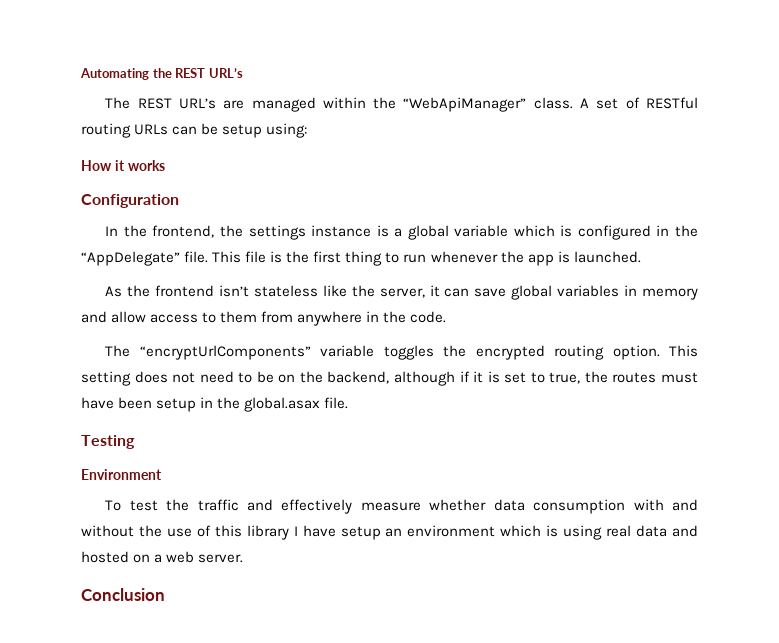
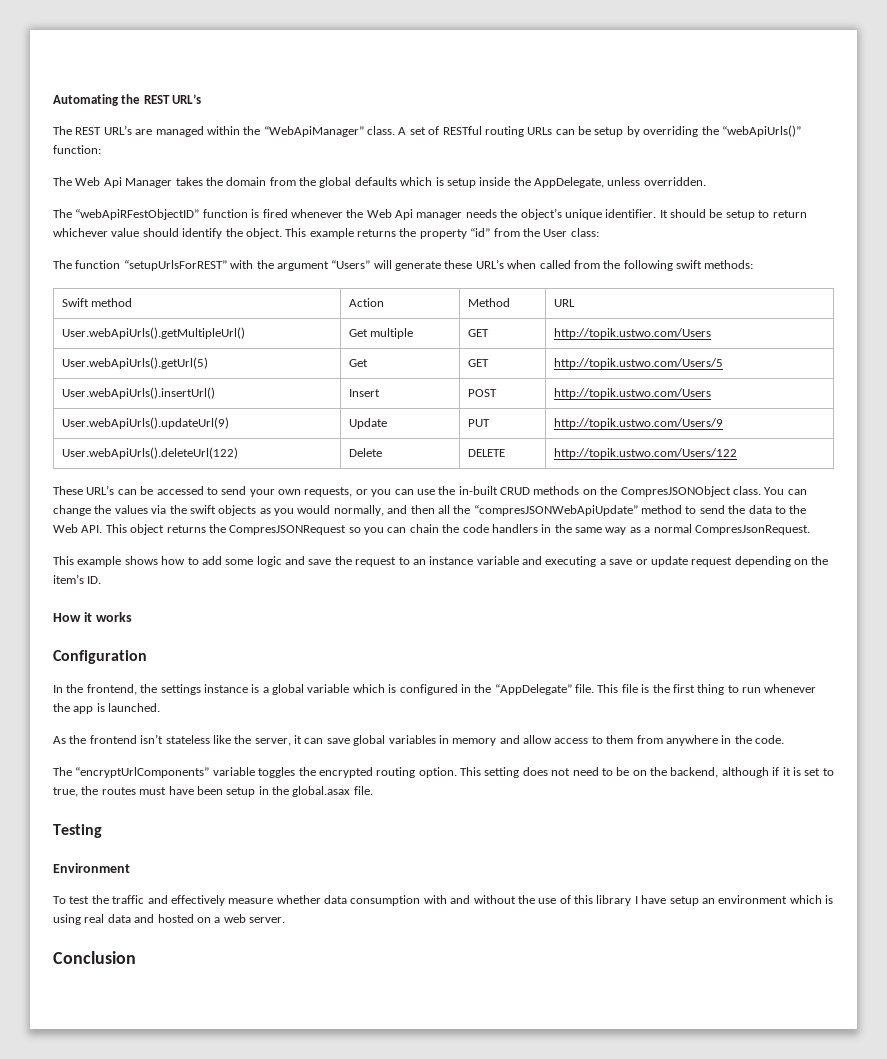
- A set of RESTful routing URLs can be setup using:
+ A set of RESTful routing URLs can be setup by overriding the “webApiUrls()” function:
+ The Web Api Manager takes the domain from the global defaults which is setup inside the AppDelegate, unless overridden.
+ The “webApiRFestObjectID” function is fired whenever the Web Api manager needs the object’s unique identifier. It should be setup to return whichever value should identify the object. This example returns the property “id” from the User class:
+ The function “setupUrlsForREST” with the argument “Users” will generate these URL’s when called from the following swift methods:
+ Swift method | Action | Method | URL
+ User.webApiUrls().getMultipleUrl() | Get multiple | GET | http://topik.ustwo.com/Users
+ User.webApiUrls().getUrl(5) | Get | GET | http://topik.ustwo.com/Users/5
+ User.webApiUrls().insertUrl() | Insert | POST | http://topik.ustwo.com/Users
+ User.webApiUrls().updateUrl(9) | Update | PUT | http://topik.ustwo.com/Users/9
+ User.webApiUrls().deleteUrl(122) | Delete | DELETE | http://topik.ustwo.com/Users/122
+ These URL’s can be accessed to send your own requests, or you can use the in-built CRUD methods on the CompresJSONObject class. You can change the values via the swift objects as you would normally, and then all the “compresJSONWebApiUpdate” method to send the data to the Web API. This object returns the CompresJSONRequest so you can chain the code handlers in the same way as a normal CompresJsonRequest.
+ This example shows how to add some logic and save the request to an instance variable and executing a save or update request depending on the item’s ID.

